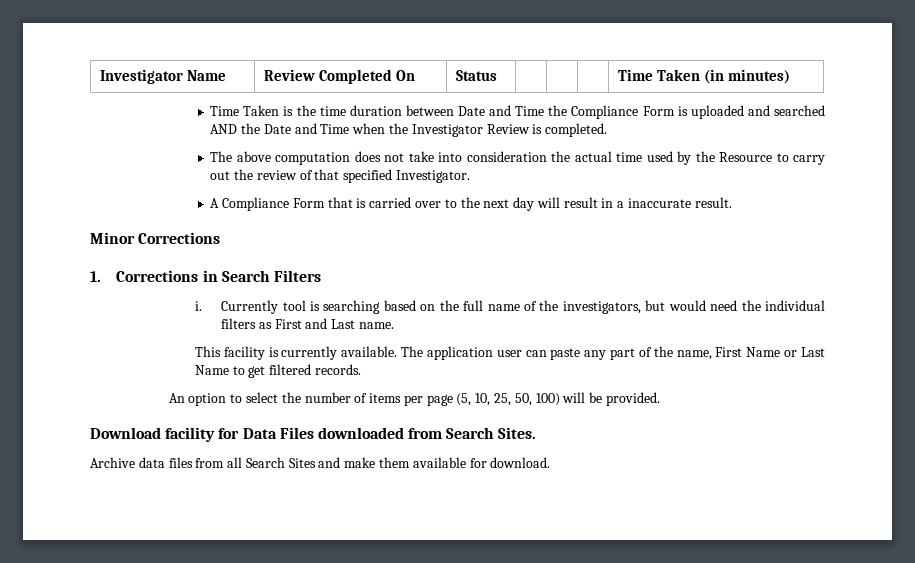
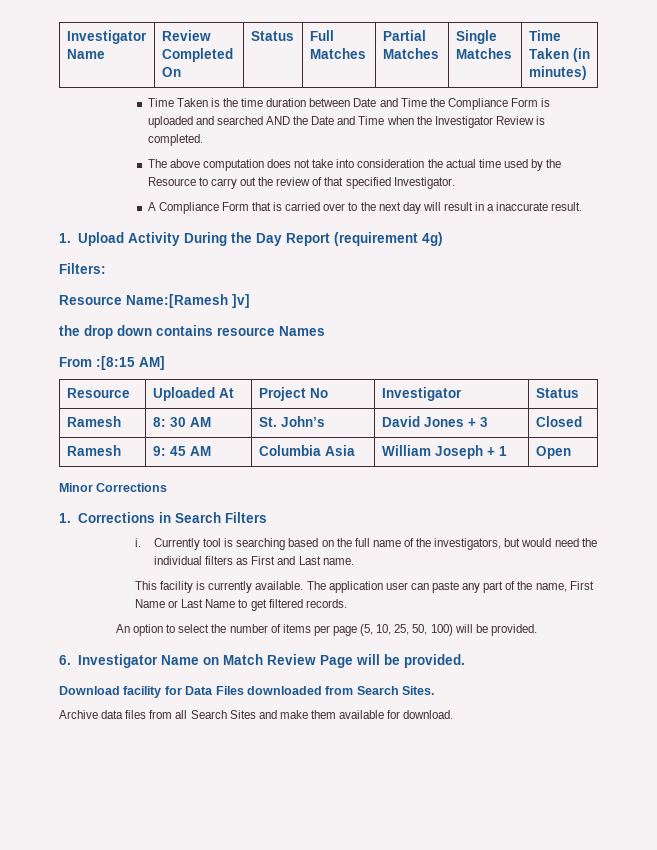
- Investigator Name | Review Completed On | Status | | | | Time Taken (in minutes)
+ Investigator Name | Review Completed On | Status | Full Matches | Partial Matches | Single Matches | Time Taken (in minutes)
+ 1. Upload Activity During the Day Report (requirement 4g)
+ Filters:
+ Resource Name:[Ramesh ]v]
+ the drop down contains resource Names
+ From :[8:15 AM]
+ Resource | Uploaded At | Project No | Investigator | Status
+ Ramesh | 8: 30 AM | St. John’s | David Jones + 3 | Closed
+ Ramesh | 9: 45 AM | Columbia Asia | William Joseph + 1 | Open
+ 6. Investigator Name on Match Review Page will be provided.

